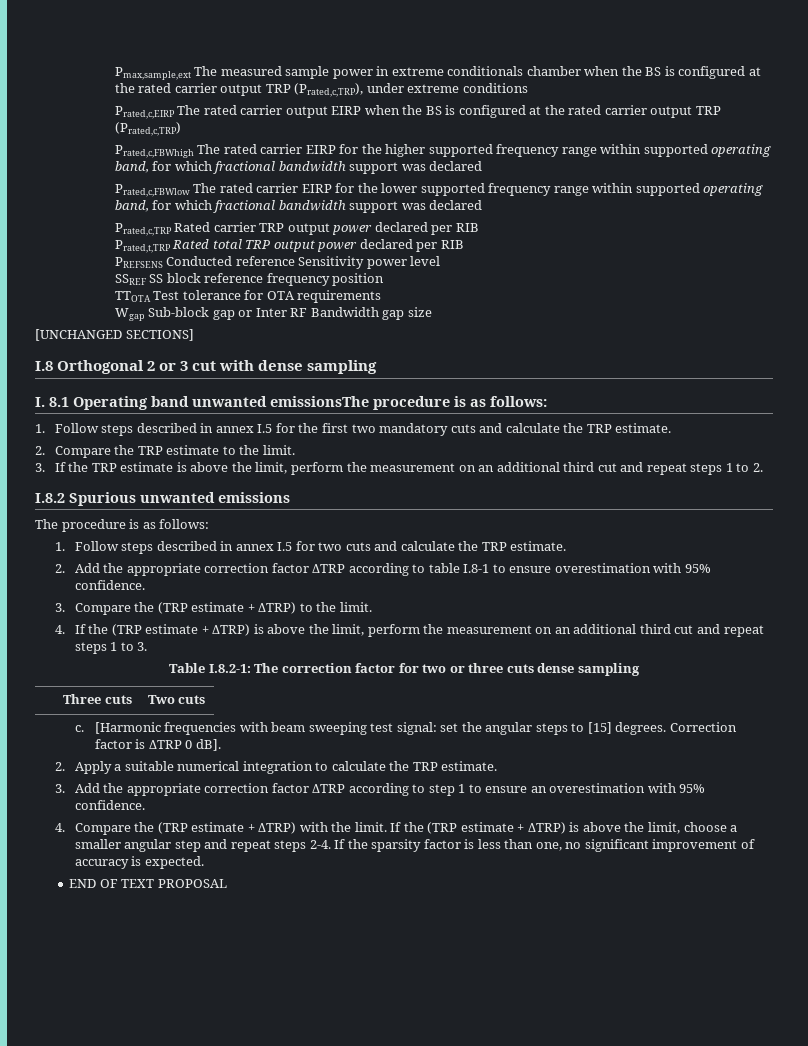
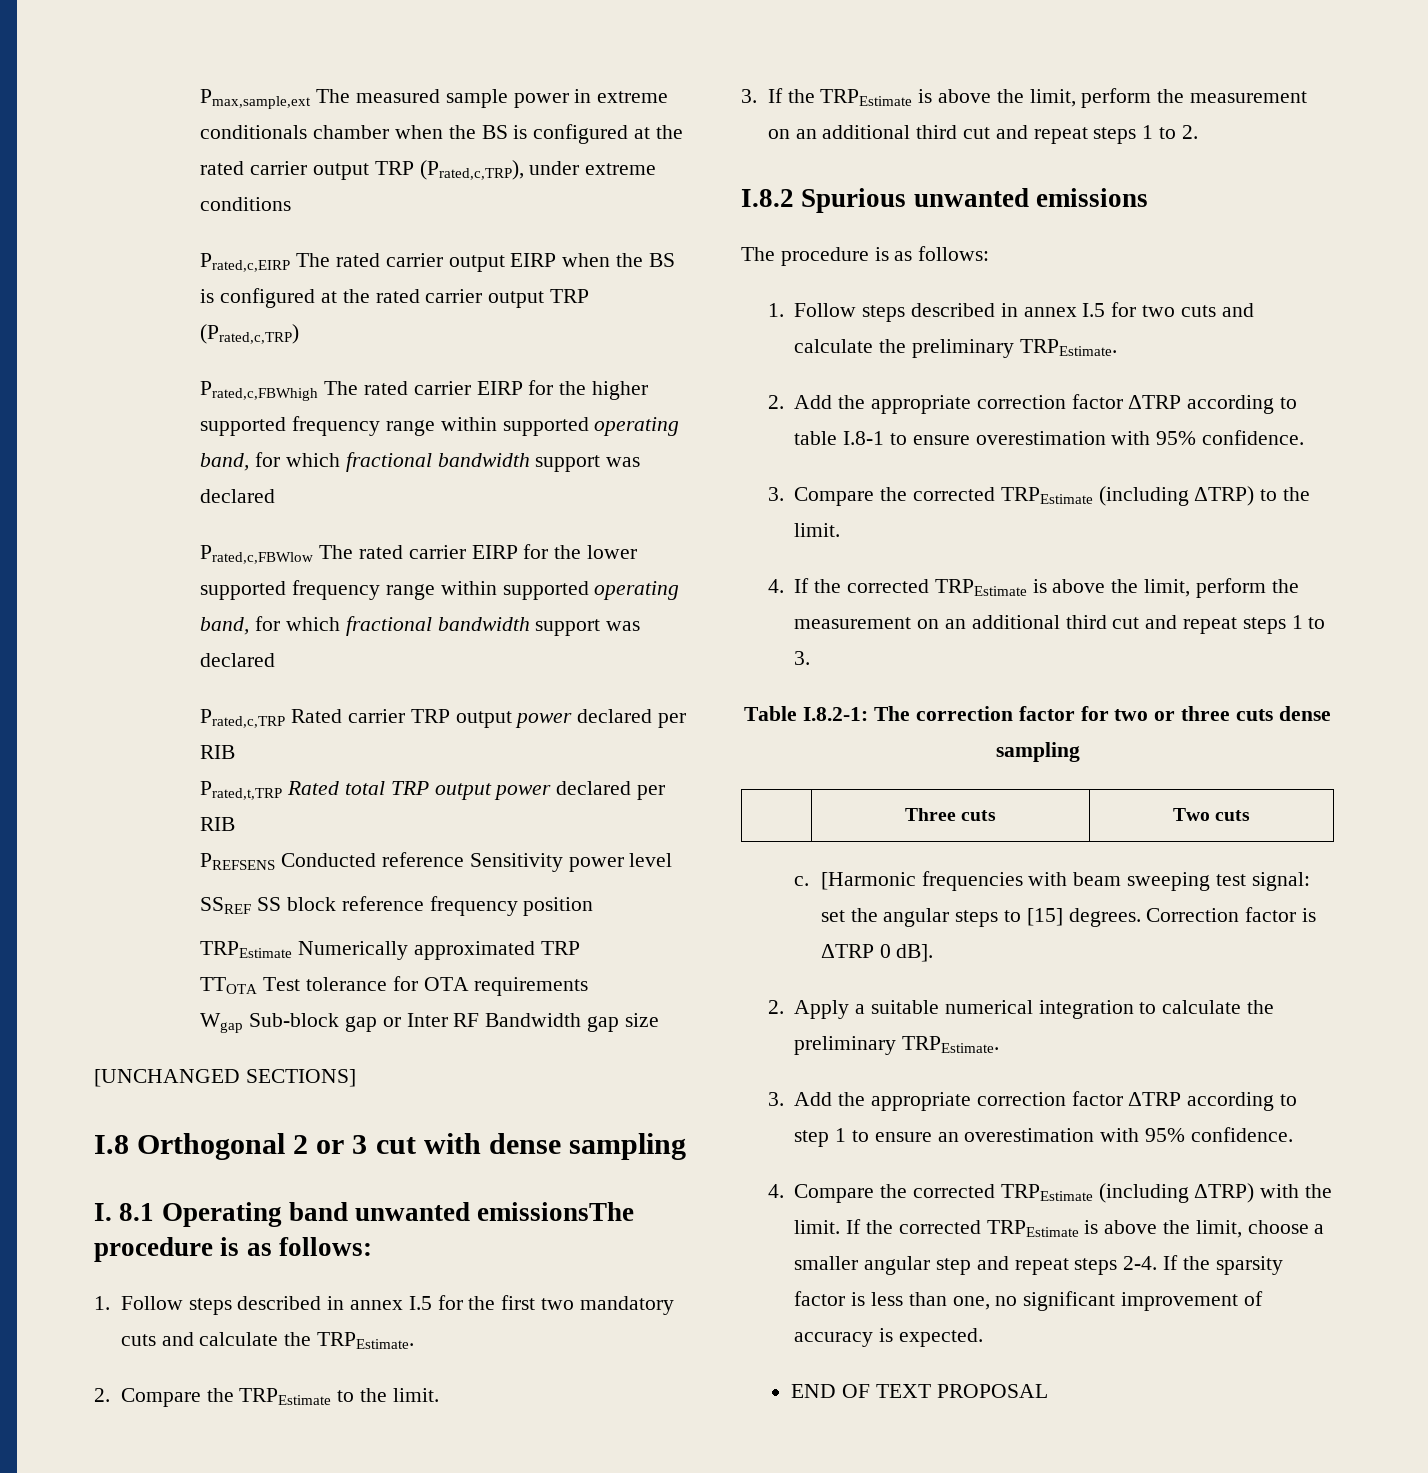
+ TRPEstimate Numerically approximated TRP
- 1. Follow steps described in annex I.5 for the first two mandatory cuts and calculate the TRP estimate.
+ 1. Follow steps described in annex I.5 for the first two mandatory cuts and calculate the TRPEstimate.
- 2. Compare the TRP estimate to the limit.
+ 2. Compare the TRPEstimate to the limit.
- 3. If the TRP estimate is above the limit, perform the measurement on an additional third cut and repeat steps 1 to 2.
+ 3. If the TRPEstimate is above the limit, perform the measurement on an additional third cut and repeat steps 1 to 2.
- 1. Follow steps described in annex I.5 for two cuts and calculate the TRP estimate.
+ 1. Follow steps described in annex I.5 for two cuts and calculate the preliminary TRPEstimate.
- 3. Compare the (TRP estimate + ΔTRP) to the limit.
+ 3. Compare the corrected TRPEstimate (including ΔTRP) to the limit.
- 4. If the (TRP estimate + ΔTRP) is above the limit, perform the measurement on an additional third cut and repeat steps 1 to 3.
+ 4. If the corrected TRPEstimate is above the limit, perform the measurement on an additional third cut and repeat steps 1 to 3.
- 2. Apply a suitable numerical integration to calculate the TRP estimate.
+ 2. Apply a suitable numerical integration to calculate the preliminary TRPEstimate.
- 4. Compare the (TRP estimate + ΔTRP) with the limit.
+ 4. Compare the corrected TRPEstimate (including ΔTRP) with the limit.
- If the (TRP estimate + ΔTRP) is above the limit, choose a smaller angular step and repeat steps 2-4.
+ If the corrected TRPEstimate is above the limit, choose a smaller angular step and repeat steps 2-4.

